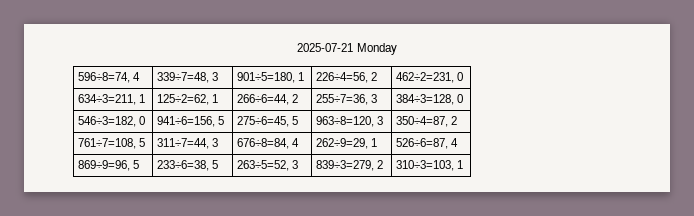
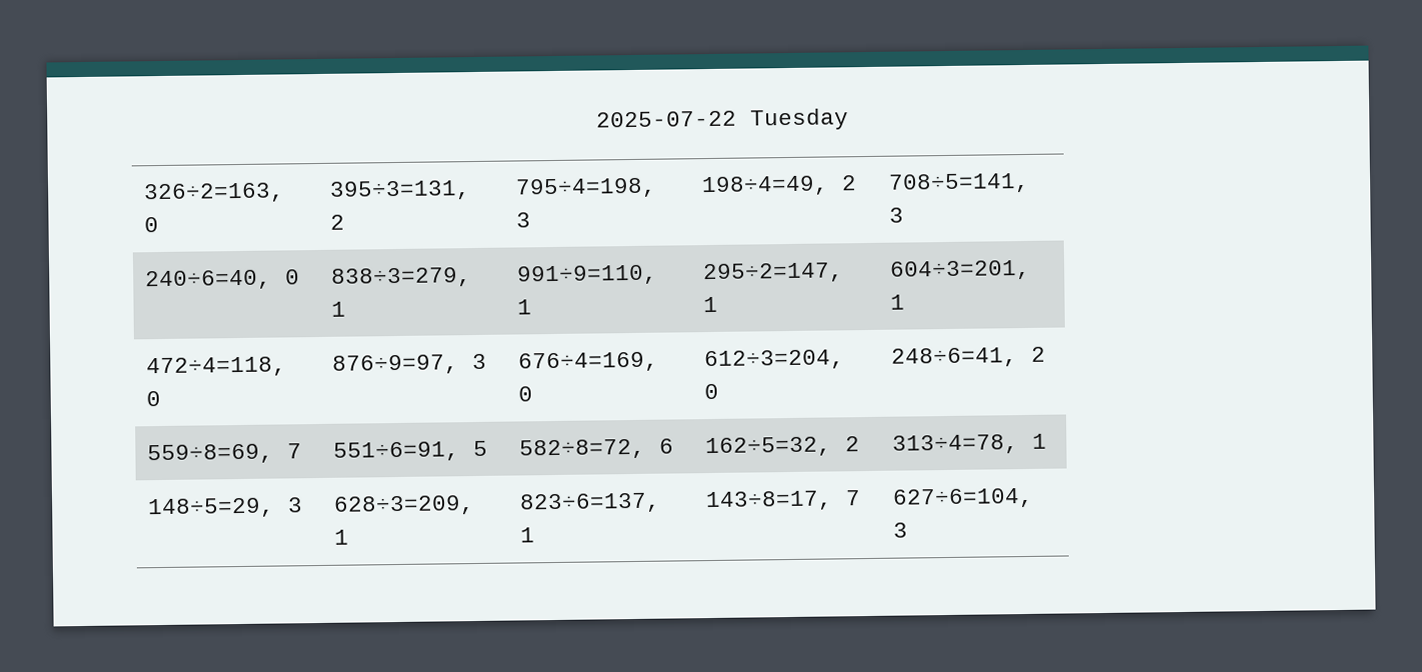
- 2025-07-21 Monday
- 596÷8=74, 4 | 339÷7=48, 3 | 901÷5=180, 1 | 226÷4=56, 2 | 462÷2=231, 0
- 634÷3=211, 1 | 125÷2=62, 1 | 266÷6=44, 2 | 255÷7=36, 3 | 384÷3=128, 0
- 546÷3=182, 0 | 941÷6=156, 5 | 275÷6=45, 5 | 963÷8=120, 3 | 350÷4=87, 2
- 761÷7=108, 5 | 311÷7=44, 3 | 676÷8=84, 4 | 262÷9=29, 1 | 526÷6=87, 4
- 869÷9=96, 5 | 233÷6=38, 5 | 263÷5=52, 3 | 839÷3=279, 2 | 310÷3=103, 1
+ 2025-07-22 Tuesday
+ 326÷2=163, 0 | 395÷3=131, 2 | 795÷4=198, 3 | 198÷4=49, 2 | 708÷5=141, 3
+ 240÷6=40, 0 | 838÷3=279, 1 | 991÷9=110, 1 | 295÷2=147, 1 | 604÷3=201, 1
+ 472÷4=118, 0 | 876÷9=97, 3 | 676÷4=169, 0 | 612÷3=204, 0 | 248÷6=41, 2
+ 559÷8=69, 7 | 551÷6=91, 5 | 582÷8=72, 6 | 162÷5=32, 2 | 313÷4=78, 1
+ 148÷5=29, 3 | 628÷3=209, 1 | 823÷6=137, 1 | 143÷8=17, 7 | 627÷6=104, 3

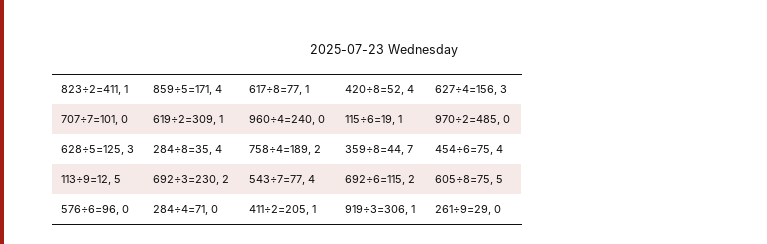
- 2025-07-22 Tuesday
- 326÷2=163, 0 | 395÷3=131, 2 | 795÷4=198, 3 | 198÷4=49, 2 | 708÷5=141, 3
- 240÷6=40, 0 | 838÷3=279, 1 | 991÷9=110, 1 | 295÷2=147, 1 | 604÷3=201, 1
- 472÷4=118, 0 | 876÷9=97, 3 | 676÷4=169, 0 | 612÷3=204, 0 | 248÷6=41, 2
- 559÷8=69, 7 | 551÷6=91, 5 | 582÷8=72, 6 | 162÷5=32, 2 | 313÷4=78, 1
- 148÷5=29, 3 | 628÷3=209, 1 | 823÷6=137, 1 | 143÷8=17, 7 | 627÷6=104, 3
+ 2025-07-23 Wednesday
+ 823÷2=411, 1 | 859÷5=171, 4 | 617÷8=77, 1 | 420÷8=52, 4 | 627÷4=156, 3
+ 707÷7=101, 0 | 619÷2=309, 1 | 960÷4=240, 0 | 115÷6=19, 1 | 970÷2=485, 0
+ 628÷5=125, 3 | 284÷8=35, 4 | 758÷4=189, 2 | 359÷8=44, 7 | 454÷6=75, 4
+ 113÷9=12, 5 | 692÷3=230, 2 | 543÷7=77, 4 | 692÷6=115, 2 | 605÷8=75, 5
+ 576÷6=96, 0 | 284÷4=71, 0 | 411÷2=205, 1 | 919÷3=306, 1 | 261÷9=29, 0

